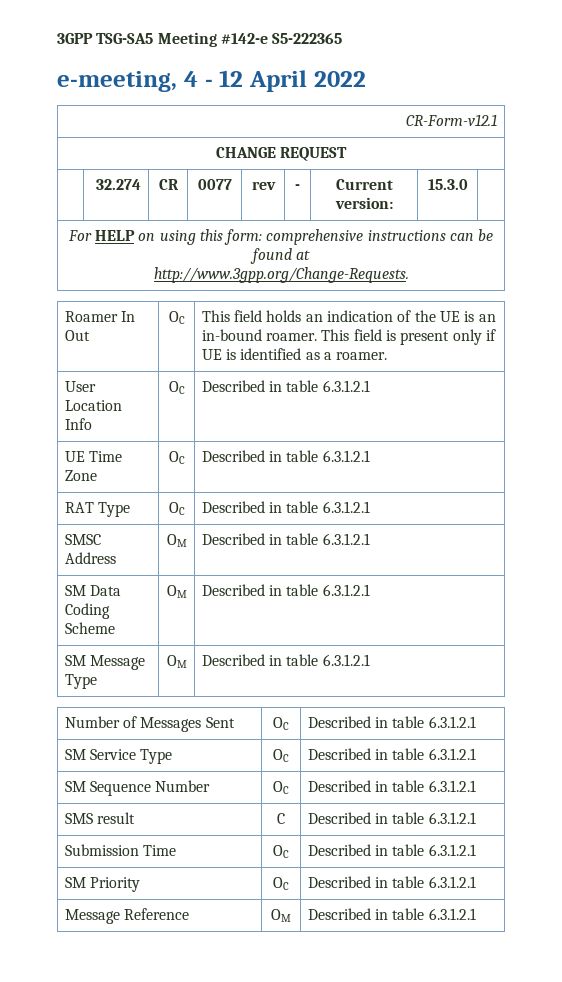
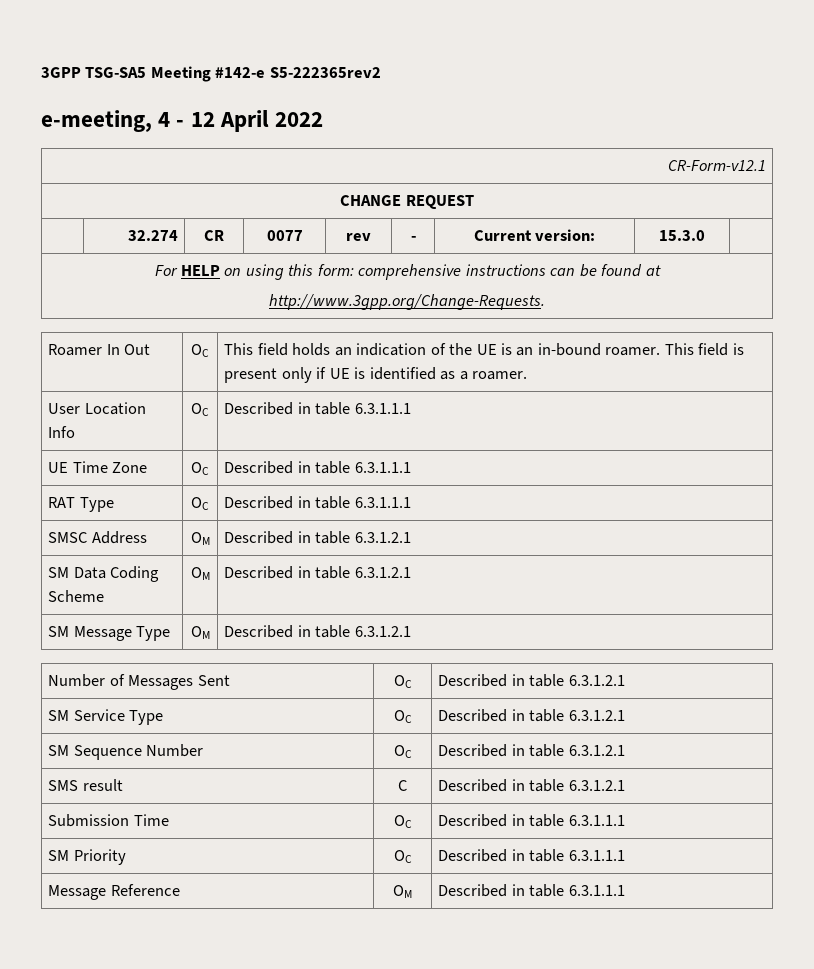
- 3GPP TSG-SA5 Meeting #142-e S5-222365
+ 3GPP TSG-SA5 Meeting #142-e S5-222365rev2
- User Location Info | OC | Described in table 6.3.1.2.1
+ User Location Info | OC | Described in table 6.3.1.1.1
- UE Time Zone | OC | Described in table 6.3.1.2.1
+ UE Time Zone | OC | Described in table 6.3.1.1.1
- RAT Type | OC | Described in table 6.3.1.2.1
+ RAT Type | OC | Described in table 6.3.1.1.1
- Submission Time | OC | Described in table 6.3.1.2.1
+ Submission Time | OC | Described in table 6.3.1.1.1
- SM Priority | OC | Described in table 6.3.1.2.1
+ SM Priority | OC | Described in table 6.3.1.1.1
- Message Reference | OM | Described in table 6.3.1.2.1
+ Message Reference | OM | Described in table 6.3.1.1.1

